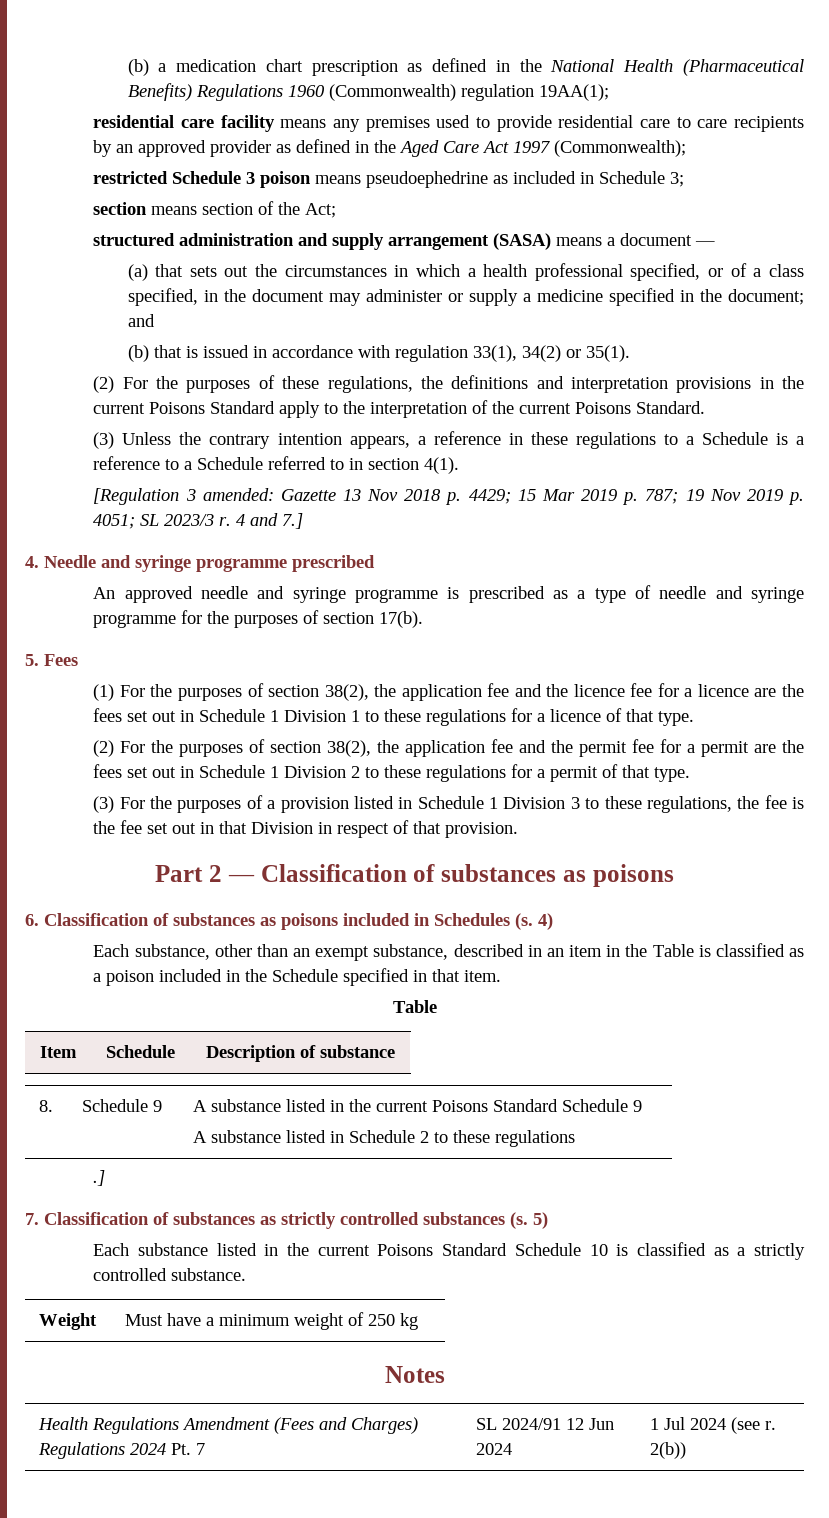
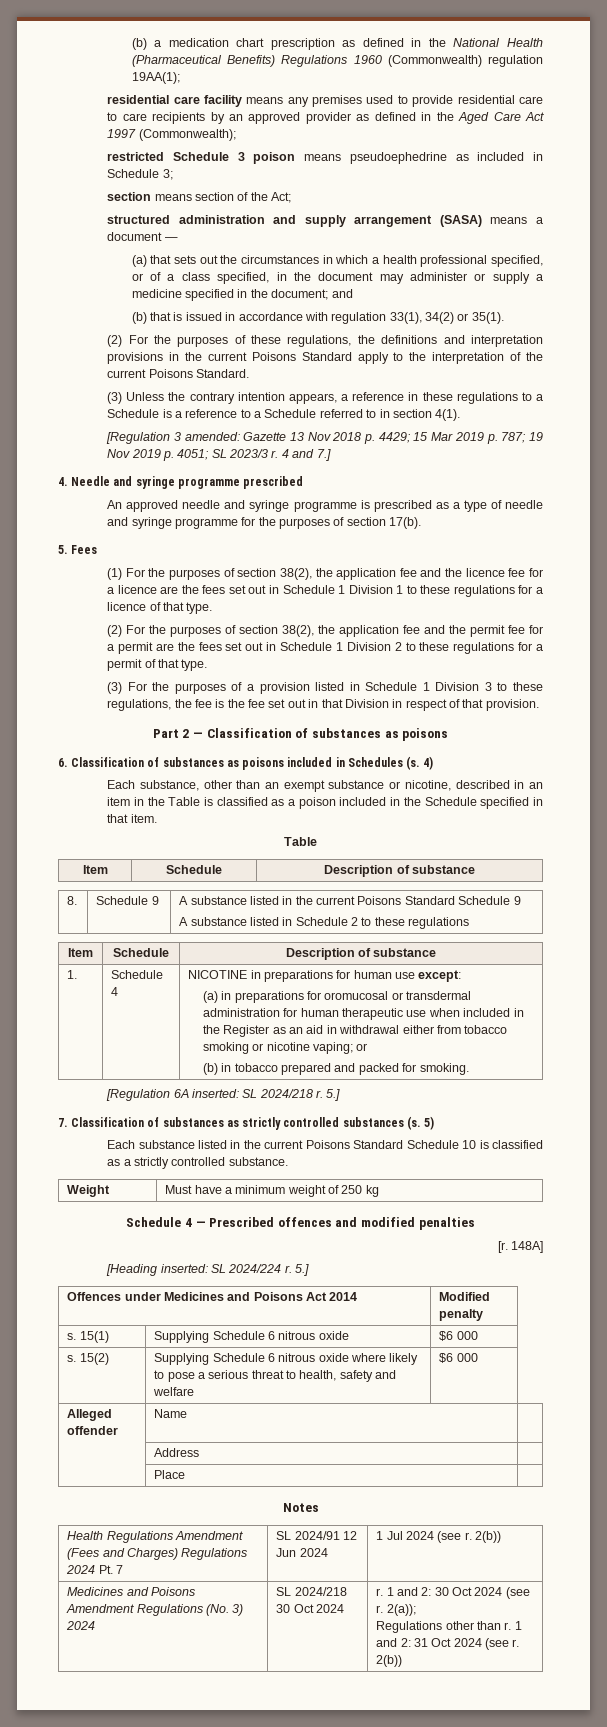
- Each substance, other than an exempt substance, described in an item in the Table is classified as a poison included in the Schedule specified in that item.
+ Each substance, other than an exempt substance or nicotine, described in an item in the Table is classified as a poison included in the Schedule specified in that item.
  8. | Schedule 9 | A substance listed in the current Poisons Standard Schedule 9
  A substance listed in Schedule 2 to these regulations
- .]
+ Item | Schedule | Description of substance
+ 1. | Schedule 4 | NICOTINE in preparations for human use except:
+ (a) in preparations for oromucosal or transdermal administration for human therapeutic use when included in the Register as an aid in withdrawal either from tobacco smoking or nicotine vaping; or
+ (b) in tobacco prepared and packed for smoking.
+ [Regulation 6A inserted: SL 2024/218 r. 5.]
+ Schedule 4 — Prescribed offences and modified penalties
+ [r. 148A]
+ [Heading inserted: SL 2024/224 r. 5.]
+ Offences under Medicines and Poisons Act 2014 | Modified penalty
+ s. 15(1) | Supplying Schedule 6 nitrous oxide | $6 000
+ s. 15(2) | Supplying Schedule 6 nitrous oxide where likely to pose a serious threat to health, safety and welfare | $6 000
+ Alleged offender | Name |
+ | Address |
+ | Place |
+ Medicines and Poisons Amendment Regulations (No. 3) 2024 | SL 2024/218 30 Oct 2024 | r. 1 and 2: 30 Oct 2024 (see r. 2(a));
+ Regulations other than r. 1 and 2: 31 Oct 2024 (see r. 2(b))

